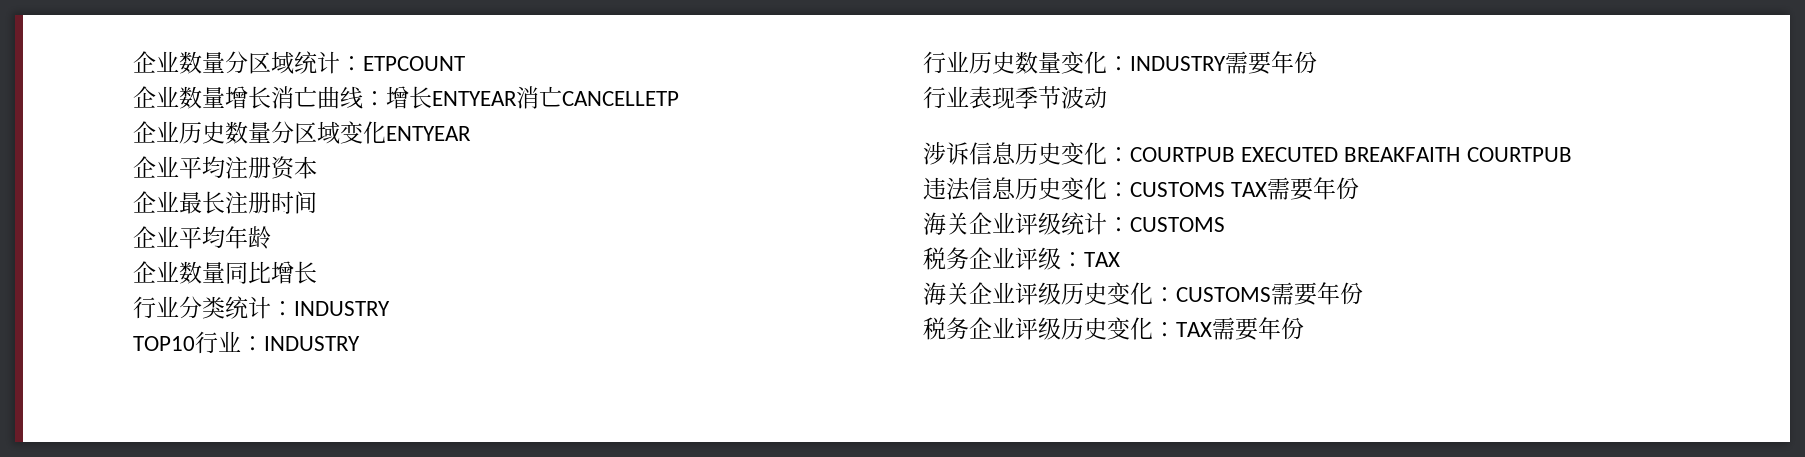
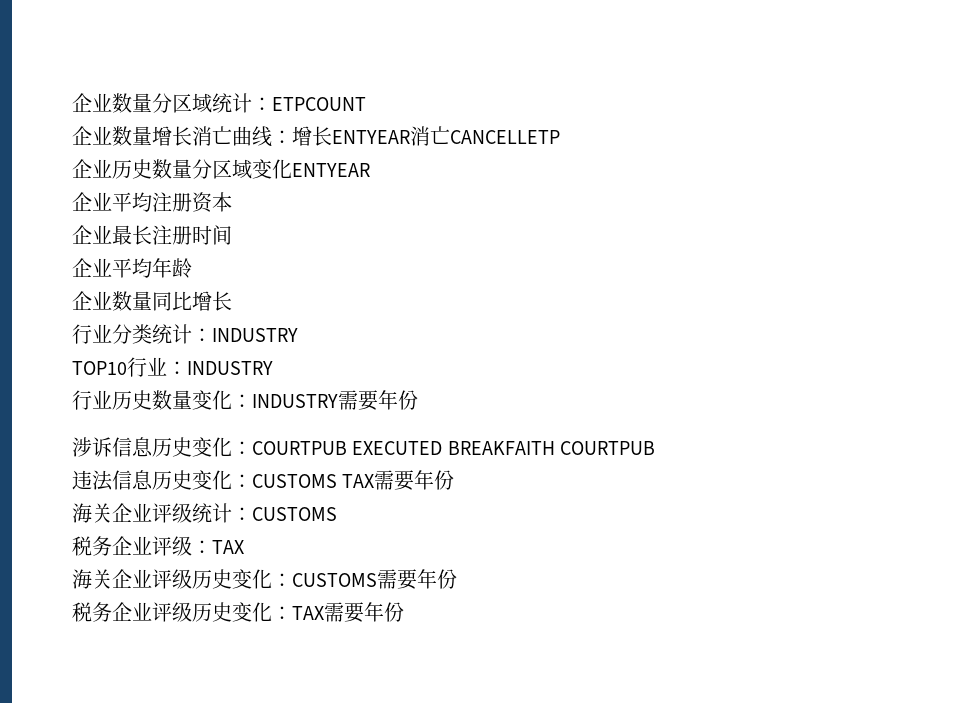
- 行业表现季节波动

